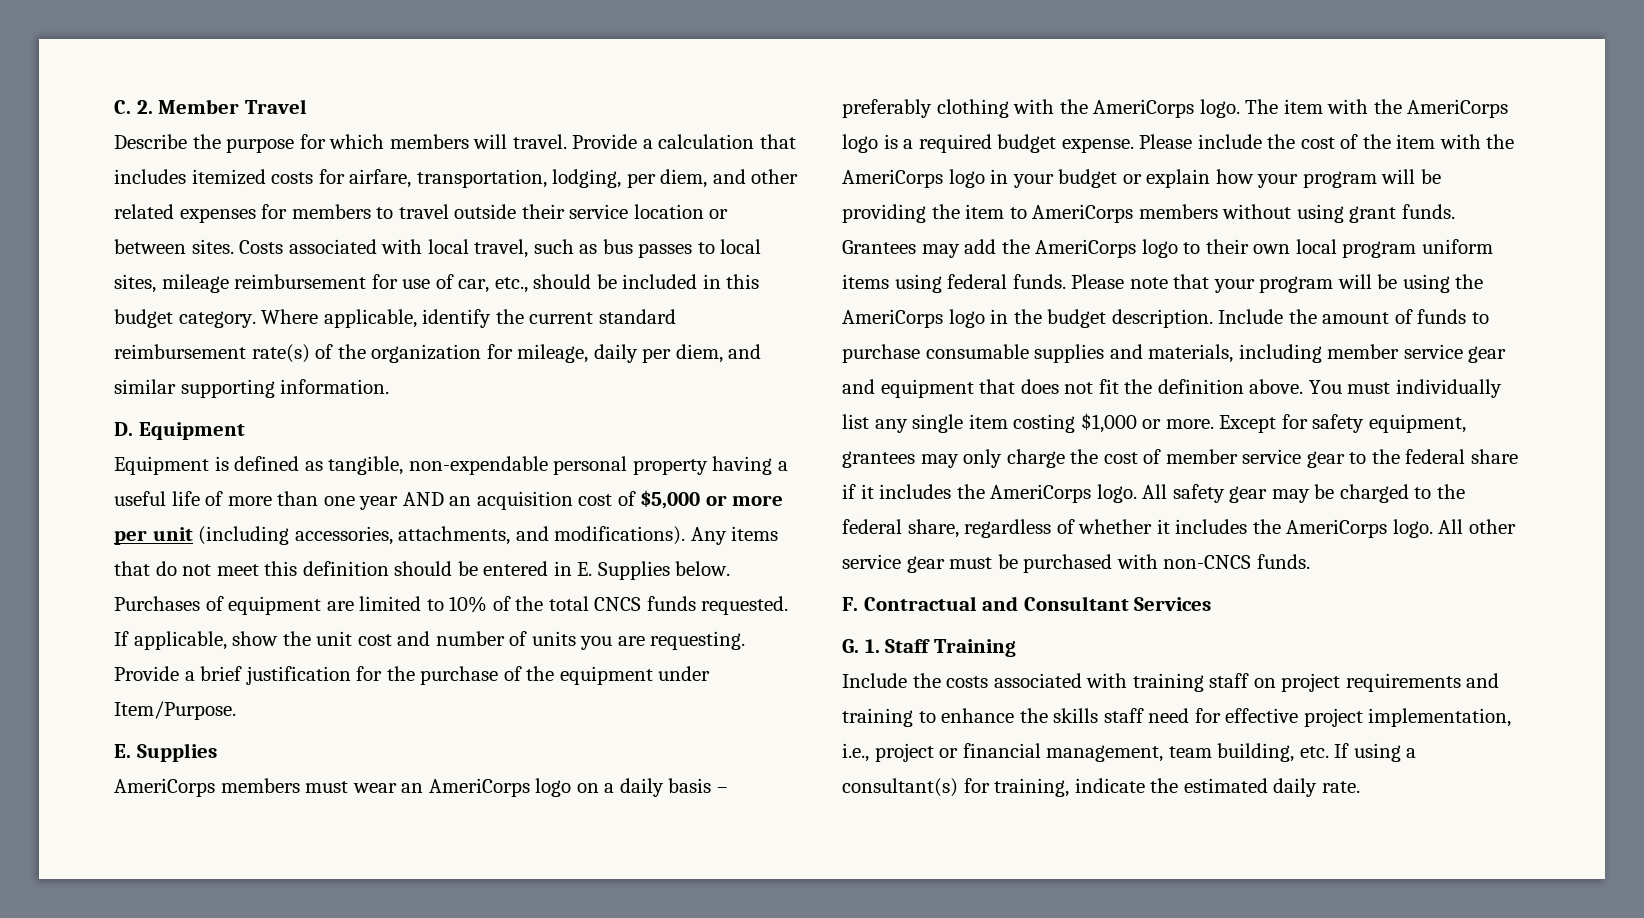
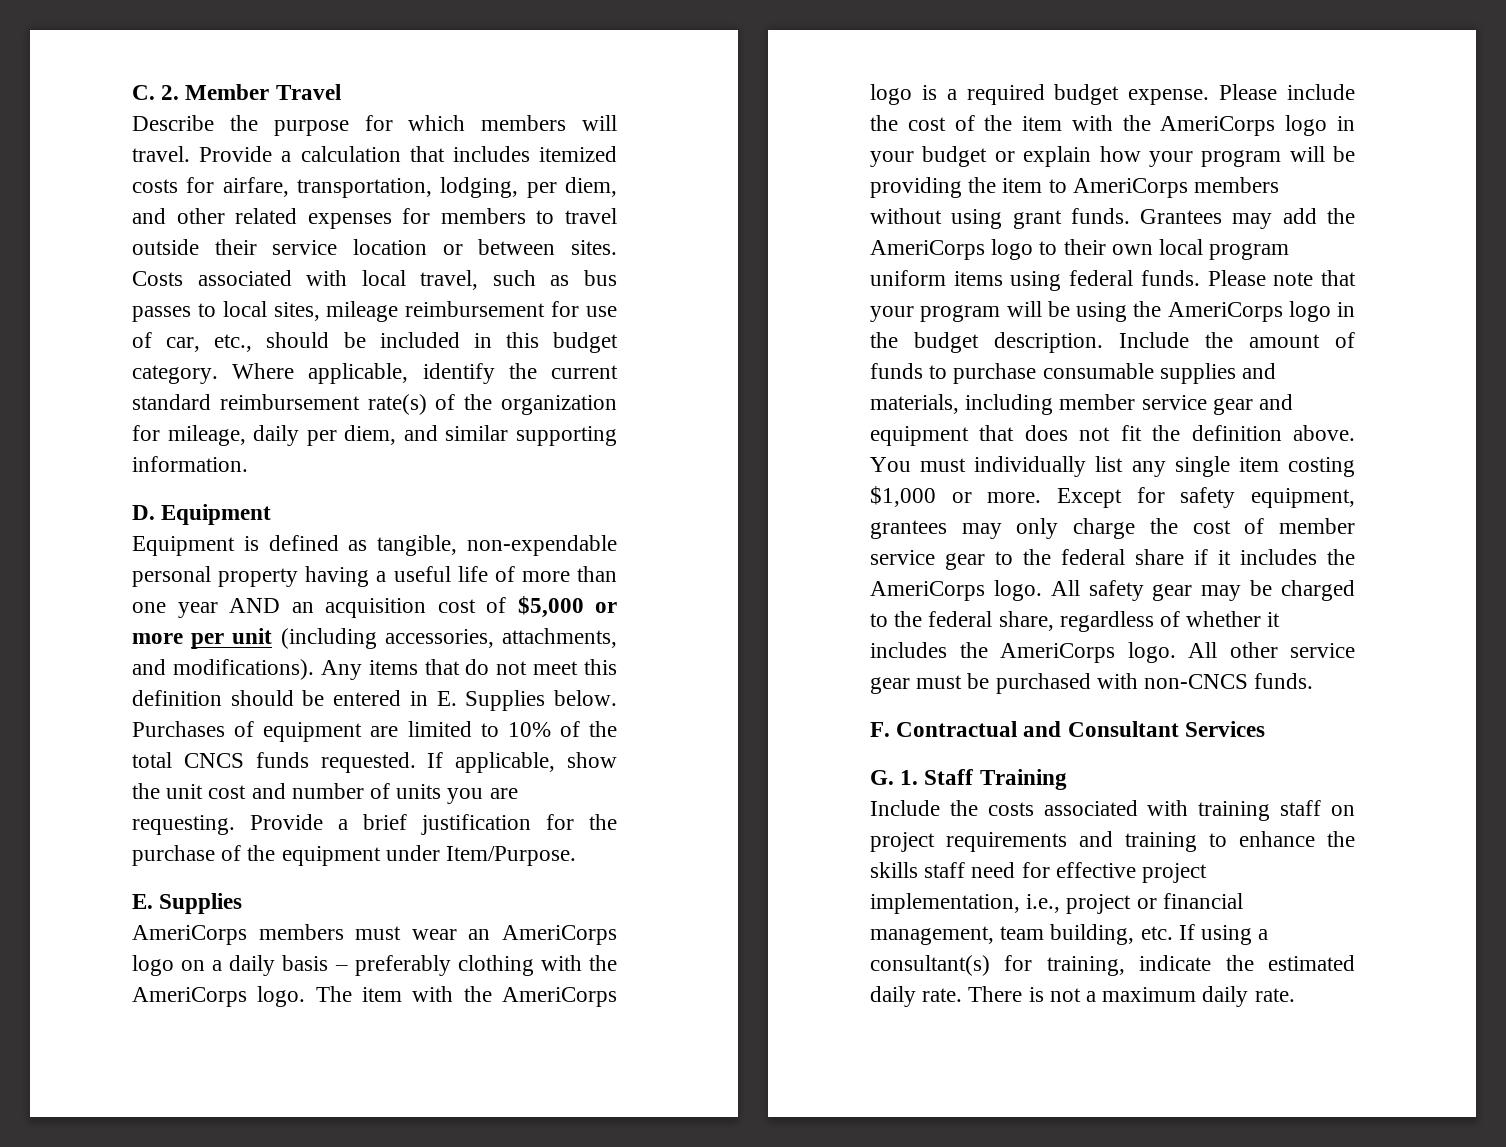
+ There is not a maximum daily rate.

